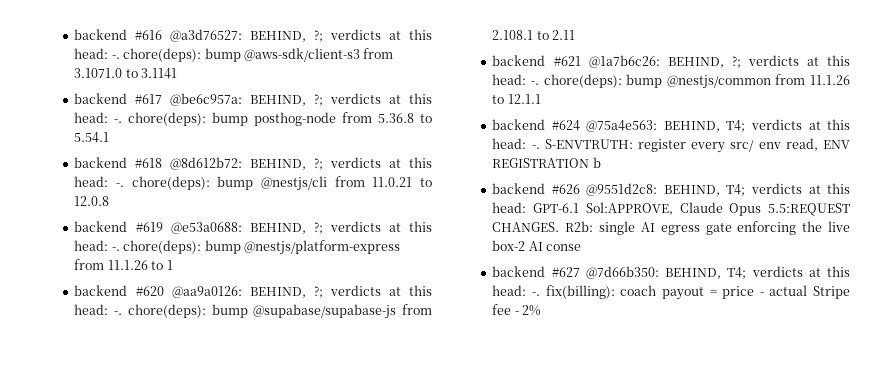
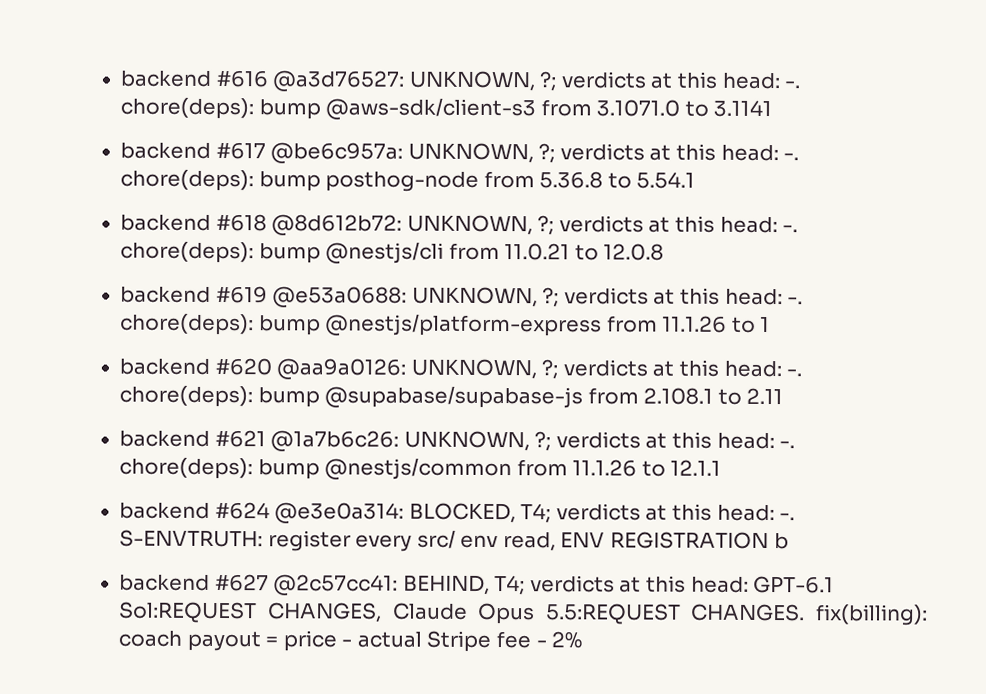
- backend #616 @a3d76527: BEHIND, ?; verdicts at this head: -. chore(deps): bump @aws-sdk/client-s3 from 3.1071.0 to 3.1141
+ backend #616 @a3d76527: UNKNOWN, ?; verdicts at this head: -. chore(deps): bump @aws-sdk/client-s3 from 3.1071.0 to 3.1141
- backend #617 @be6c957a: BEHIND, ?; verdicts at this head: -. chore(deps): bump posthog-node from 5.36.8 to 5.54.1
+ backend #617 @be6c957a: UNKNOWN, ?; verdicts at this head: -. chore(deps): bump posthog-node from 5.36.8 to 5.54.1
- backend #618 @8d612b72: BEHIND, ?; verdicts at this head: -. chore(deps): bump @nestjs/cli from 11.0.21 to 12.0.8
+ backend #618 @8d612b72: UNKNOWN, ?; verdicts at this head: -. chore(deps): bump @nestjs/cli from 11.0.21 to 12.0.8
- backend #619 @e53a0688: BEHIND, ?; verdicts at this head: -. chore(deps): bump @nestjs/platform-express from 11.1.26 to 1
+ backend #619 @e53a0688: UNKNOWN, ?; verdicts at this head: -. chore(deps): bump @nestjs/platform-express from 11.1.26 to 1
- backend #620 @aa9a0126: BEHIND, ?; verdicts at this head: -. chore(deps): bump @supabase/supabase-js from 2.108.1 to 2.11
+ backend #620 @aa9a0126: UNKNOWN, ?; verdicts at this head: -. chore(deps): bump @supabase/supabase-js from 2.108.1 to 2.11
- backend #621 @1a7b6c26: BEHIND, ?; verdicts at this head: -. chore(deps): bump @nestjs/common from 11.1.26 to 12.1.1
+ backend #621 @1a7b6c26: UNKNOWN, ?; verdicts at this head: -. chore(deps): bump @nestjs/common from 11.1.26 to 12.1.1
- backend #624 @75a4e563: BEHIND, T4; verdicts at this head: -.
+ backend #624 @e3e0a314: BLOCKED, T4; verdicts at this head: -.
- backend #626 @9551d2c8: BEHIND, T4; verdicts at this head: GPT-6.1 Sol:APPROVE, Claude Opus 5.5:REQUEST CHANGES. R2b: single AI egress gate enforcing the live box-2 AI conse
- backend #627 @7d66b350: BEHIND, T4; verdicts at this head: -. fix(billing): coach payout = price - actual Stripe fee - 2%
+ backend #627 @2c57cc41: BEHIND, T4; verdicts at this head: GPT-6.1 Sol:REQUEST CHANGES, Claude Opus 5.5:REQUEST CHANGES. fix(billing): coach payout = price - actual Stripe fee - 2%

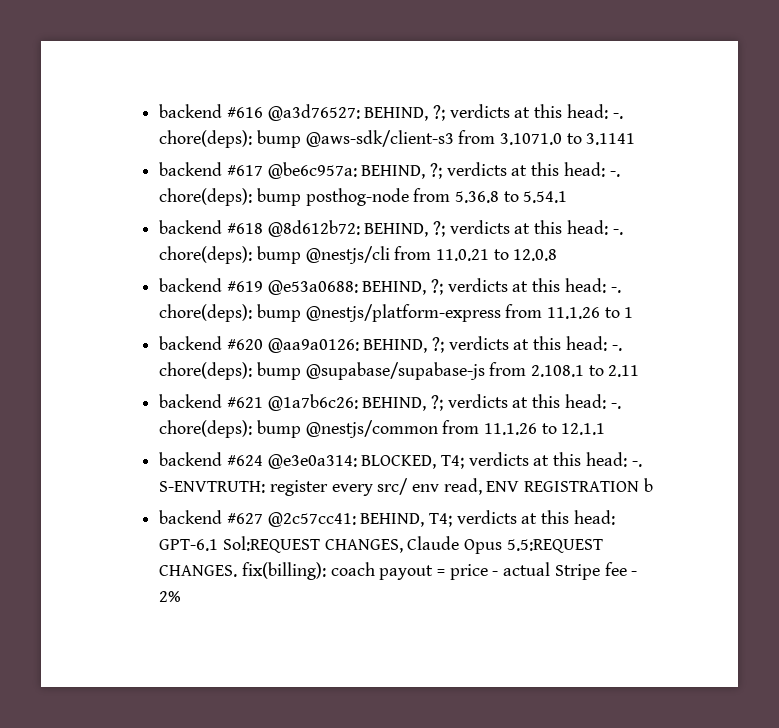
- backend #616 @a3d76527: UNKNOWN, ?; verdicts at this head: -. chore(deps): bump @aws-sdk/client-s3 from 3.1071.0 to 3.1141
+ backend #616 @a3d76527: BEHIND, ?; verdicts at this head: -. chore(deps): bump @aws-sdk/client-s3 from 3.1071.0 to 3.1141
- backend #617 @be6c957a: UNKNOWN, ?; verdicts at this head: -. chore(deps): bump posthog-node from 5.36.8 to 5.54.1
+ backend #617 @be6c957a: BEHIND, ?; verdicts at this head: -. chore(deps): bump posthog-node from 5.36.8 to 5.54.1
- backend #618 @8d612b72: UNKNOWN, ?; verdicts at this head: -. chore(deps): bump @nestjs/cli from 11.0.21 to 12.0.8
+ backend #618 @8d612b72: BEHIND, ?; verdicts at this head: -. chore(deps): bump @nestjs/cli from 11.0.21 to 12.0.8
- backend #619 @e53a0688: UNKNOWN, ?; verdicts at this head: -. chore(deps): bump @nestjs/platform-express from 11.1.26 to 1
+ backend #619 @e53a0688: BEHIND, ?; verdicts at this head: -. chore(deps): bump @nestjs/platform-express from 11.1.26 to 1
- backend #620 @aa9a0126: UNKNOWN, ?; verdicts at this head: -. chore(deps): bump @supabase/supabase-js from 2.108.1 to 2.11
+ backend #620 @aa9a0126: BEHIND, ?; verdicts at this head: -. chore(deps): bump @supabase/supabase-js from 2.108.1 to 2.11
- backend #621 @1a7b6c26: UNKNOWN, ?; verdicts at this head: -. chore(deps): bump @nestjs/common from 11.1.26 to 12.1.1
+ backend #621 @1a7b6c26: BEHIND, ?; verdicts at this head: -. chore(deps): bump @nestjs/common from 11.1.26 to 12.1.1

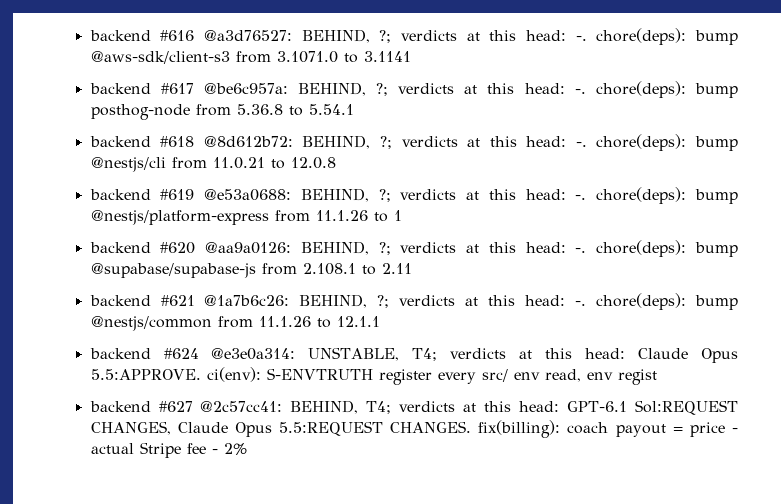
- backend #624 @e3e0a314: BLOCKED, T4; verdicts at this head: -. S-ENVTRUTH: register every src/ env read, ENV REGISTRATION b
+ backend #624 @e3e0a314: UNSTABLE, T4; verdicts at this head: Claude Opus 5.5:APPROVE. ci(env): S-ENVTRUTH register every src/ env read, env regist

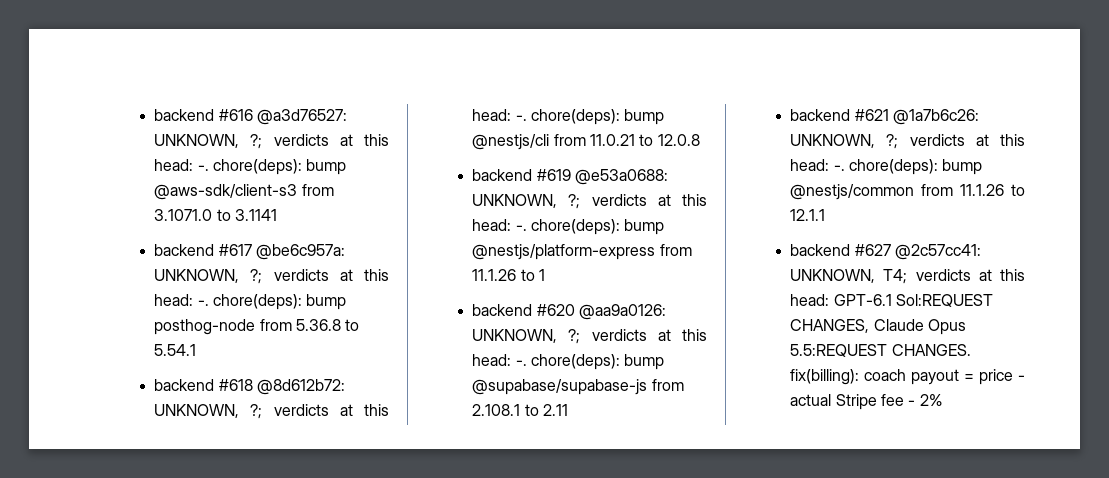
- backend #616 @a3d76527: BEHIND, ?; verdicts at this head: -. chore(deps): bump @aws-sdk/client-s3 from 3.1071.0 to 3.1141
+ backend #616 @a3d76527: UNKNOWN, ?; verdicts at this head: -. chore(deps): bump @aws-sdk/client-s3 from 3.1071.0 to 3.1141
- backend #617 @be6c957a: BEHIND, ?; verdicts at this head: -. chore(deps): bump posthog-node from 5.36.8 to 5.54.1
+ backend #617 @be6c957a: UNKNOWN, ?; verdicts at this head: -. chore(deps): bump posthog-node from 5.36.8 to 5.54.1
- backend #618 @8d612b72: BEHIND, ?; verdicts at this head: -. chore(deps): bump @nestjs/cli from 11.0.21 to 12.0.8
+ backend #618 @8d612b72: UNKNOWN, ?; verdicts at this head: -. chore(deps): bump @nestjs/cli from 11.0.21 to 12.0.8
- backend #619 @e53a0688: BEHIND, ?; verdicts at this head: -. chore(deps): bump @nestjs/platform-express from 11.1.26 to 1
+ backend #619 @e53a0688: UNKNOWN, ?; verdicts at this head: -. chore(deps): bump @nestjs/platform-express from 11.1.26 to 1
- backend #620 @aa9a0126: BEHIND, ?; verdicts at this head: -. chore(deps): bump @supabase/supabase-js from 2.108.1 to 2.11
+ backend #620 @aa9a0126: UNKNOWN, ?; verdicts at this head: -. chore(deps): bump @supabase/supabase-js from 2.108.1 to 2.11
- backend #621 @1a7b6c26: BEHIND, ?; verdicts at this head: -. chore(deps): bump @nestjs/common from 11.1.26 to 12.1.1
+ backend #621 @1a7b6c26: UNKNOWN, ?; verdicts at this head: -. chore(deps): bump @nestjs/common from 11.1.26 to 12.1.1
- backend #624 @e3e0a314: UNSTABLE, T4; verdicts at this head: Claude Opus 5.5:APPROVE. ci(env): S-ENVTRUTH register every src/ env read, env regist
- backend #627 @2c57cc41: BEHIND, T4; verdicts at this head: GPT-6.1 Sol:REQUEST CHANGES, Claude Opus 5.5:REQUEST CHANGES. fix(billing): coach payout = price - actual Stripe fee - 2%
+ backend #627 @2c57cc41: UNKNOWN, T4; verdicts at this head: GPT-6.1 Sol:REQUEST CHANGES, Claude Opus 5.5:REQUEST CHANGES. fix(billing): coach payout = price - actual Stripe fee - 2%

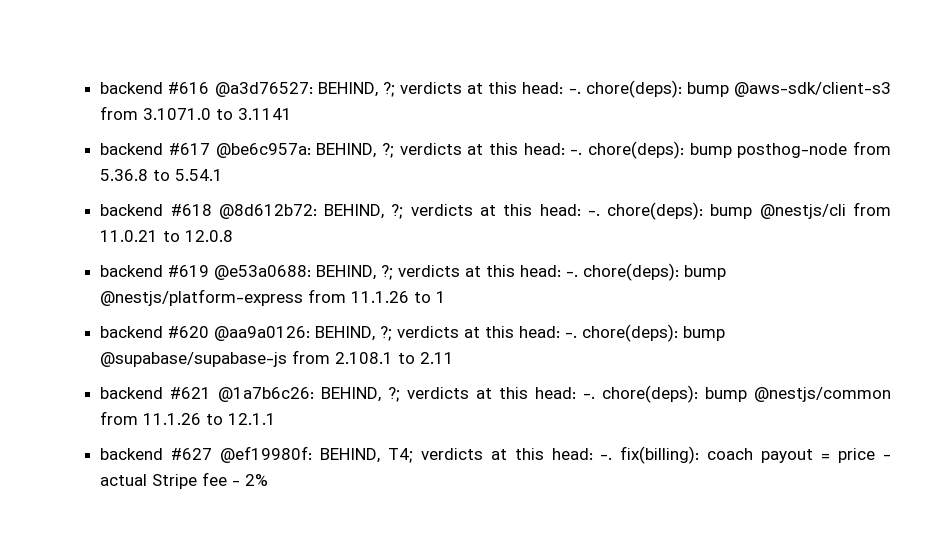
- backend #616 @a3d76527: UNKNOWN, ?; verdicts at this head: -. chore(deps): bump @aws-sdk/client-s3 from 3.1071.0 to 3.1141
+ backend #616 @a3d76527: BEHIND, ?; verdicts at this head: -. chore(deps): bump @aws-sdk/client-s3 from 3.1071.0 to 3.1141
- backend #617 @be6c957a: UNKNOWN, ?; verdicts at this head: -. chore(deps): bump posthog-node from 5.36.8 to 5.54.1
+ backend #617 @be6c957a: BEHIND, ?; verdicts at this head: -. chore(deps): bump posthog-node from 5.36.8 to 5.54.1
- backend #618 @8d612b72: UNKNOWN, ?; verdicts at this head: -. chore(deps): bump @nestjs/cli from 11.0.21 to 12.0.8
+ backend #618 @8d612b72: BEHIND, ?; verdicts at this head: -. chore(deps): bump @nestjs/cli from 11.0.21 to 12.0.8
- backend #619 @e53a0688: UNKNOWN, ?; verdicts at this head: -. chore(deps): bump @nestjs/platform-express from 11.1.26 to 1
+ backend #619 @e53a0688: BEHIND, ?; verdicts at this head: -. chore(deps): bump @nestjs/platform-express from 11.1.26 to 1
- backend #620 @aa9a0126: UNKNOWN, ?; verdicts at this head: -. chore(deps): bump @supabase/supabase-js from 2.108.1 to 2.11
+ backend #620 @aa9a0126: BEHIND, ?; verdicts at this head: -. chore(deps): bump @supabase/supabase-js from 2.108.1 to 2.11
- backend #621 @1a7b6c26: UNKNOWN, ?; verdicts at this head: -. chore(deps): bump @nestjs/common from 11.1.26 to 12.1.1
+ backend #621 @1a7b6c26: BEHIND, ?; verdicts at this head: -. chore(deps): bump @nestjs/common from 11.1.26 to 12.1.1
- backend #627 @2c57cc41: UNKNOWN, T4; verdicts at this head: GPT-6.1 Sol:REQUEST CHANGES, Claude Opus 5.5:REQUEST CHANGES. fix(billing): coach payout = price - actual Stripe fee - 2%
+ backend #627 @ef19980f: BEHIND, T4; verdicts at this head: -. fix(billing): coach payout = price - actual Stripe fee - 2%

